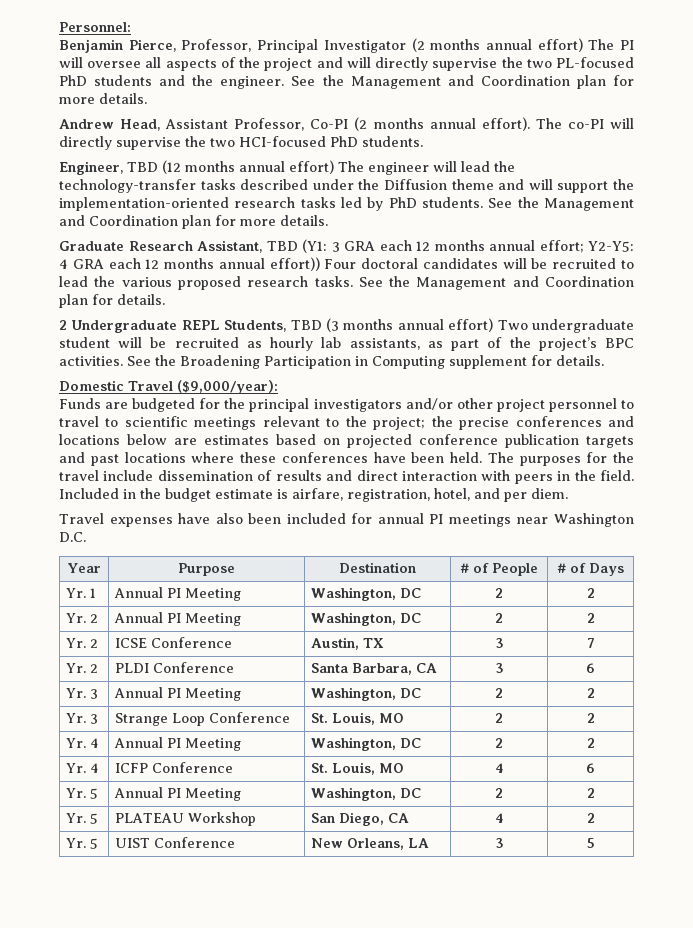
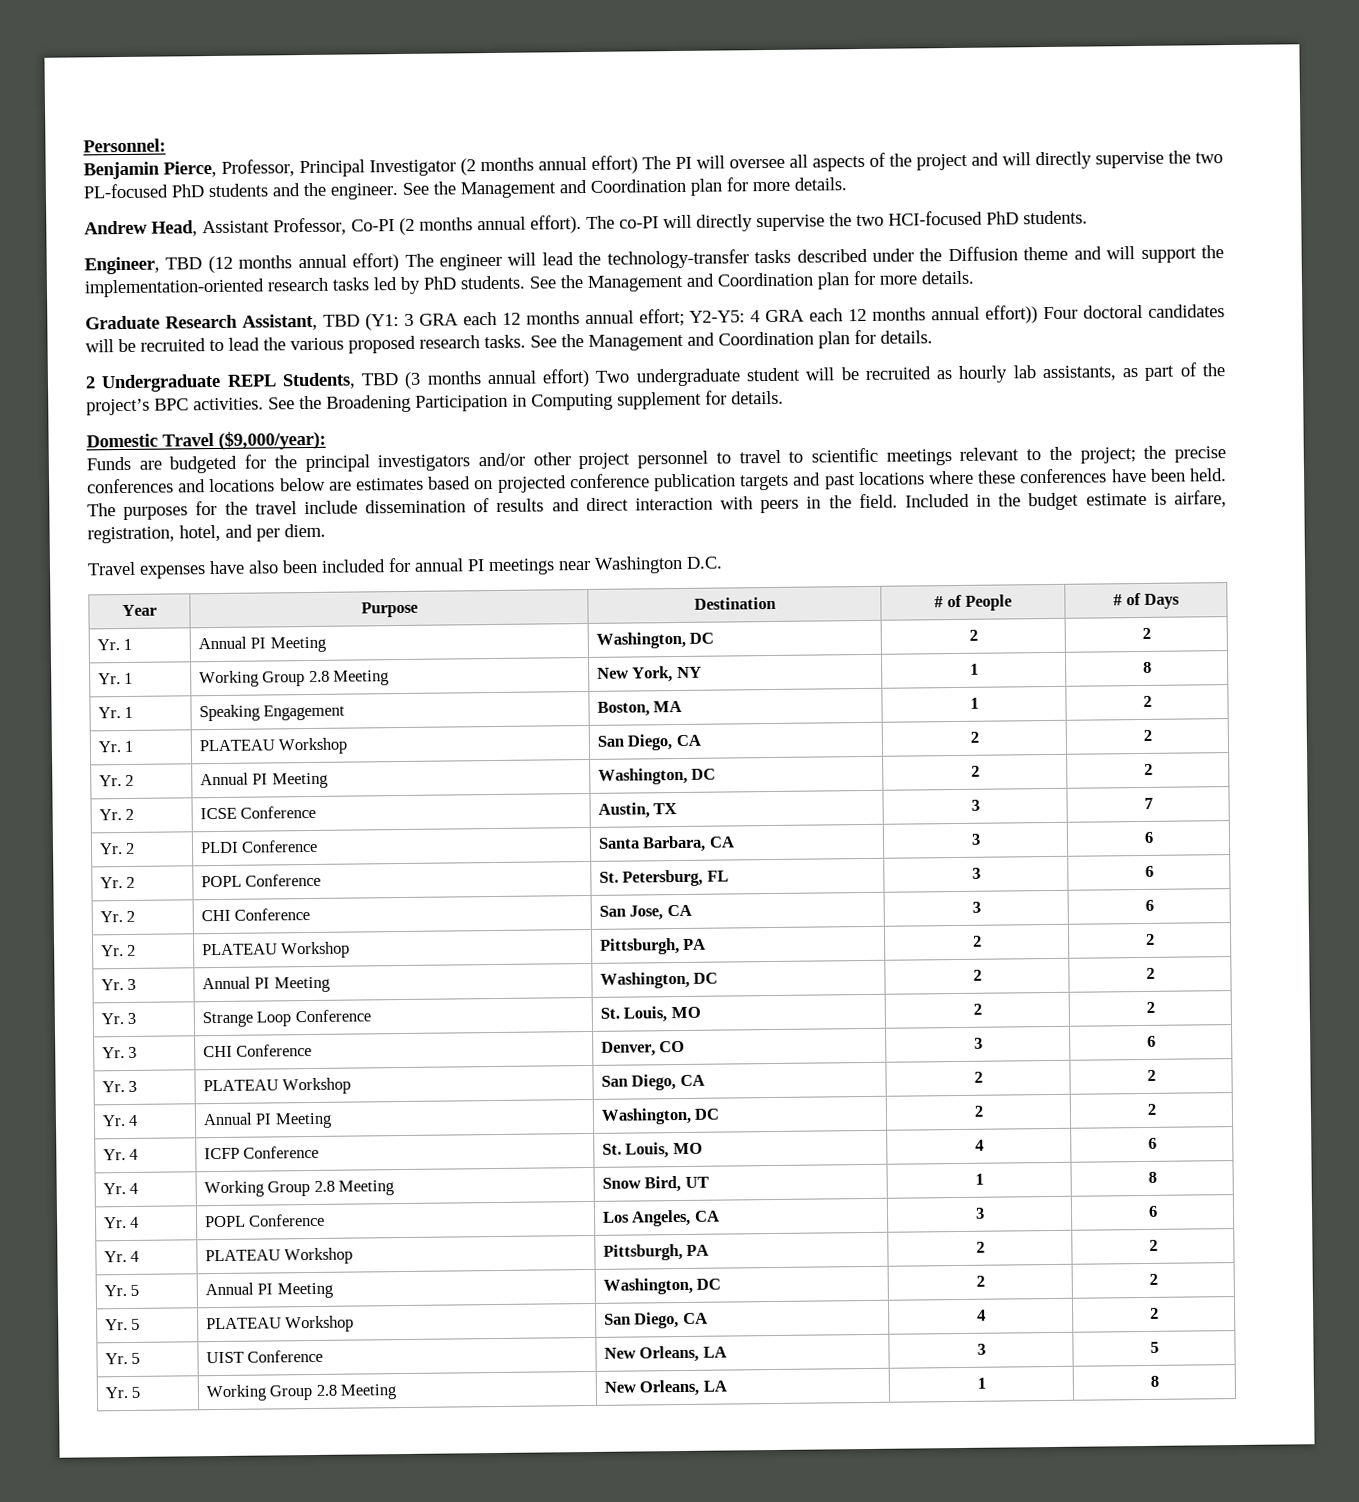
+ Yr. 1 | Working Group 2.8 Meeting | New York, NY | 1 | 8
+ Yr. 1 | Speaking Engagement | Boston, MA | 1 | 2
+ Yr. 1 | PLATEAU Workshop | San Diego, CA | 2 | 2
+ Yr. 2 | POPL Conference | St. Petersburg, FL | 3 | 6
+ Yr. 2 | CHI Conference | San Jose, CA | 3 | 6
+ Yr. 2 | PLATEAU Workshop | Pittsburgh, PA | 2 | 2
+ Yr. 3 | CHI Conference | Denver, CO | 3 | 6
+ Yr. 3 | PLATEAU Workshop | San Diego, CA | 2 | 2
+ Yr. 4 | Working Group 2.8 Meeting | Snow Bird, UT | 1 | 8
+ Yr. 4 | POPL Conference | Los Angeles, CA | 3 | 6
+ Yr. 4 | PLATEAU Workshop | Pittsburgh, PA | 2 | 2
+ Yr. 5 | Working Group 2.8 Meeting | New Orleans, LA | 1 | 8

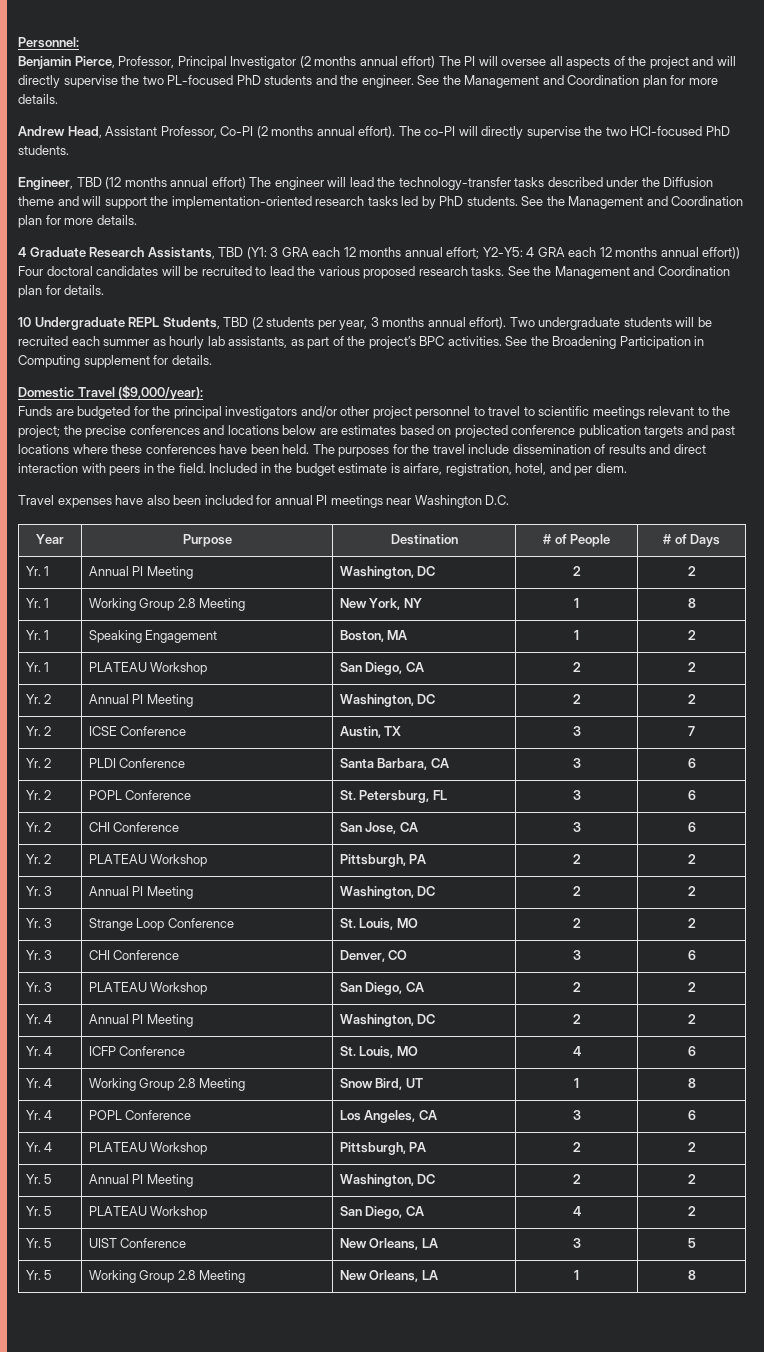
- Graduate Research Assistant, TBD (Y1: 3 GRA each 12 months annual effort; Y2-Y5: 4 GRA each 12 months annual effort)) Four doctoral candidates will be recruited to lead the various proposed research tasks.
+ 4 Graduate Research Assistants, TBD (Y1: 3 GRA each 12 months annual effort; Y2-Y5: 4 GRA each 12 months annual effort)) Four doctoral candidates will be recruited to lead the various proposed research tasks.
- 2 Undergraduate REPL Students, TBD (3 months annual effort) Two undergraduate student will be recruited as hourly lab assistants, as part of the project’s BPC activities.
+ 10 Undergraduate REPL Students, TBD (2 students per year, 3 months annual effort). Two undergraduate students will be recruited each summer as hourly lab assistants, as part of the project’s BPC activities.

